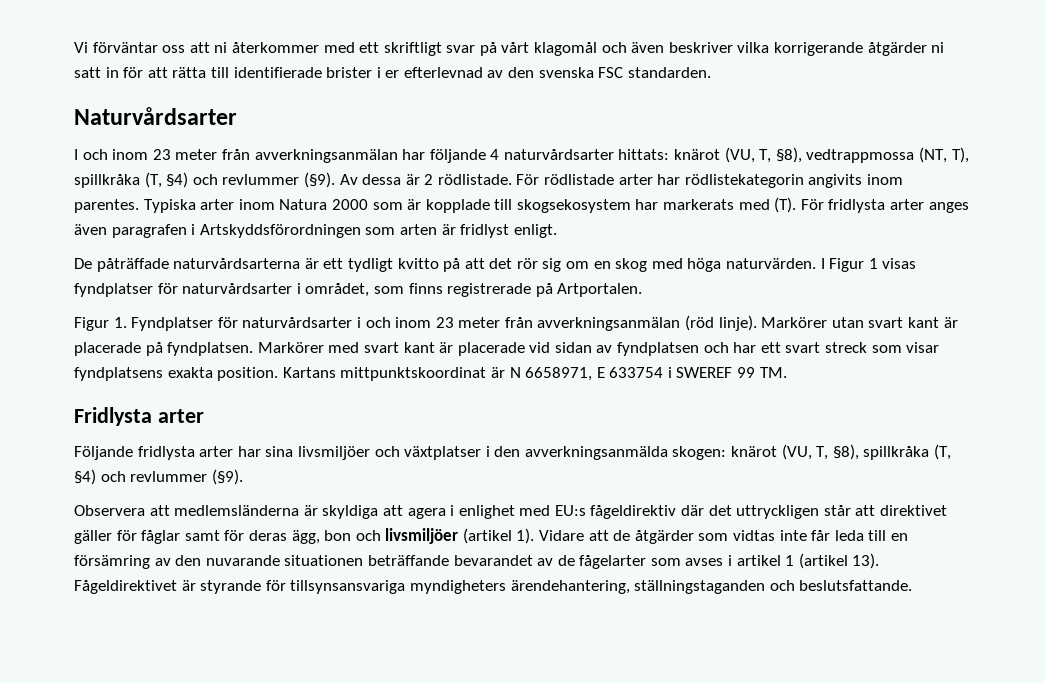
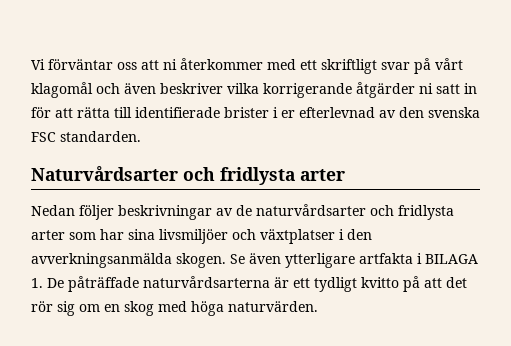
- Naturvårdsarter
- I och inom 23 meter från avverkningsanmälan har följande 4 naturvårdsarter hittats: knärot (VU, T, §8), vedtrappmossa (NT, T), spillkråka (T, §4) och revlummer (§9). Av dessa är 2 rödlistade. För rödlistade arter har rödlistekategorin angivits inom parentes. Typiska arter inom Natura 2000 som är kopplade till skogsekosystem har markerats med (T). För fridlysta arter anges även paragrafen i Artskyddsförordningen som arten är fridlyst enligt.
- De påträffade naturvårdsarterna är ett tydligt kvitto på att det rör sig om en skog med höga naturvärden. I Figur 1 visas fyndplatser för naturvårdsarter i området, som finns registrerade på Artportalen.
- Figur 1. Fyndplatser för naturvårdsarter i och inom 23 meter från avverkningsanmälan (röd linje). Markörer utan svart kant är placerade på fyndplatsen. Markörer med svart kant är placerade vid sidan av fyndplatsen och har ett svart streck som visar fyndplatsens exakta position. Kartans mittpunktskoordinat är N 6658971, E 633754 i SWEREF 99 TM.
- Fridlysta arter
- Följande fridlysta arter har sina livsmiljöer och växtplatser i den avverkningsanmälda skogen: knärot (VU, T, §8), spillkråka (T, §4) och revlummer (§9).
- Observera att medlemsländerna är skyldiga att agera i enlighet med EU:s fågeldirektiv där det uttryckligen står att direktivet gäller för fåglar samt för deras ägg, bon och livsmiljöer (artikel 1). Vidare att de åtgärder som vidtas inte får leda till en försämring av den nuvarande situationen beträffande bevarandet av de fågelarter som avses i artikel 1 (artikel 13). Fågeldirektivet är styrande för tillsynsansvariga myndigheters ärendehantering, ställningstaganden och beslutsfattande.
+ Naturvårdsarter och fridlysta arter
+ Nedan följer beskrivningar av de naturvårdsarter och fridlysta arter som har sina livsmiljöer och växtplatser i den avverkningsanmälda skogen. Se även ytterligare artfakta i BILAGA 1. De påträffade naturvårdsarterna är ett tydligt kvitto på att det rör sig om en skog med höga naturvärden.

